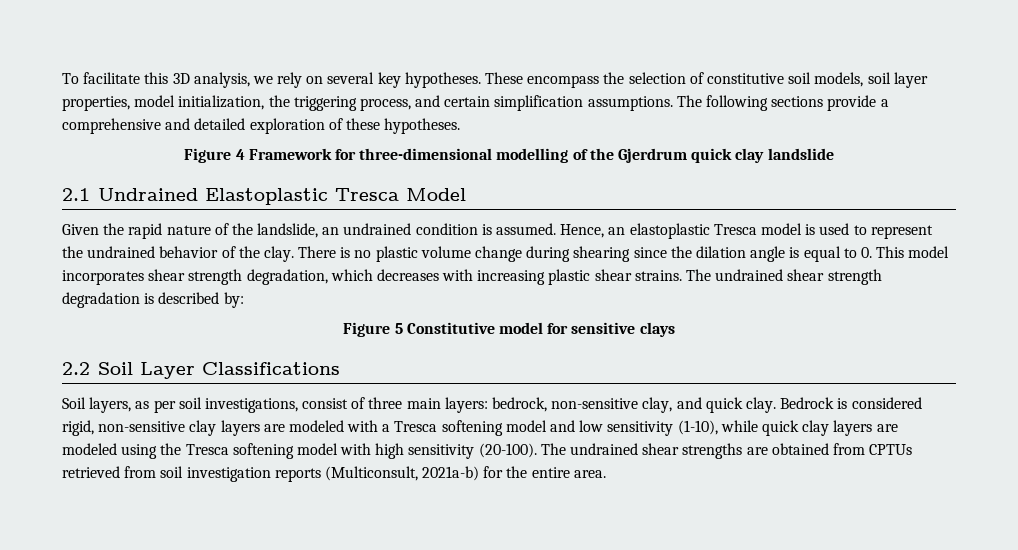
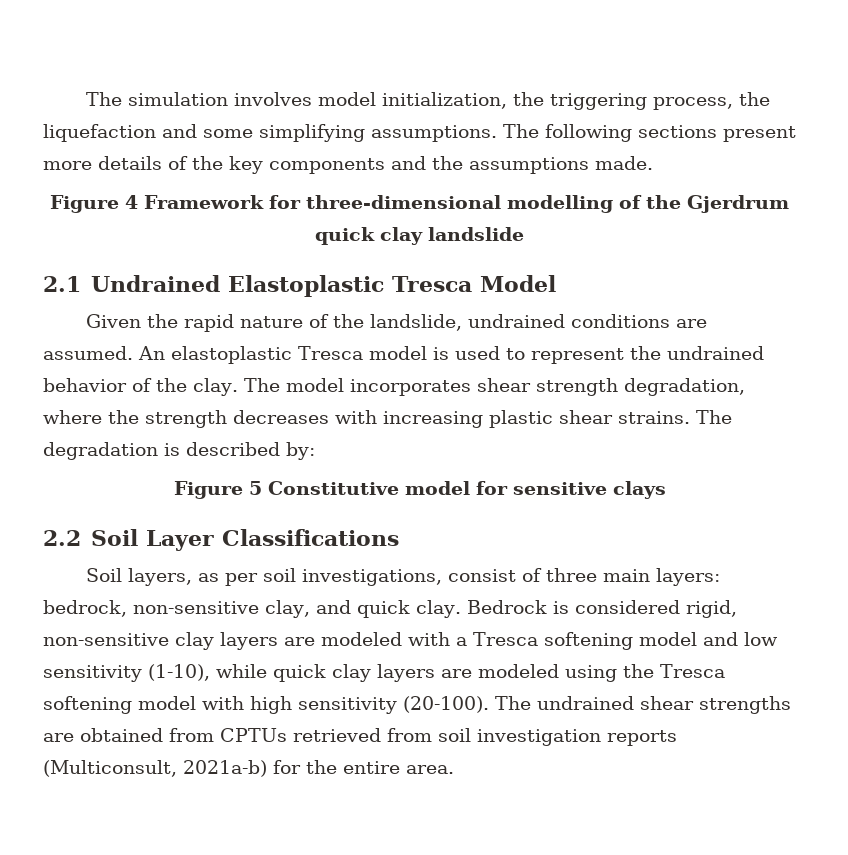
- To facilitate this 3D analysis, we rely on several key hypotheses. These encompass the selection of constitutive soil models, soil layer properties, model initialization, the triggering process, and certain simplification assumptions. The following sections provide a comprehensive and detailed exploration of these hypotheses.
+ The simulation involves model initialization, the triggering process, the liquefaction and some simplifying assumptions. The following sections present more details of the key components and the assumptions made.
- Given the rapid nature of the landslide, an undrained condition is assumed. Hence, an elastoplastic Tresca model is used to represent the undrained behavior of the clay.
+ Given the rapid nature of the landslide, undrained conditions are assumed. An elastoplastic Tresca model is used to represent the undrained behavior of the clay.
- There is no plastic volume change during shearing since the dilation angle is equal to 0. This model incorporates shear strength degradation, which decreases with increasing plastic shear strains.
+ The model incorporates shear strength degradation, where the strength decreases with increasing plastic shear strains.
- The undrained shear strength degradation is described by:
+ The degradation is described by:

